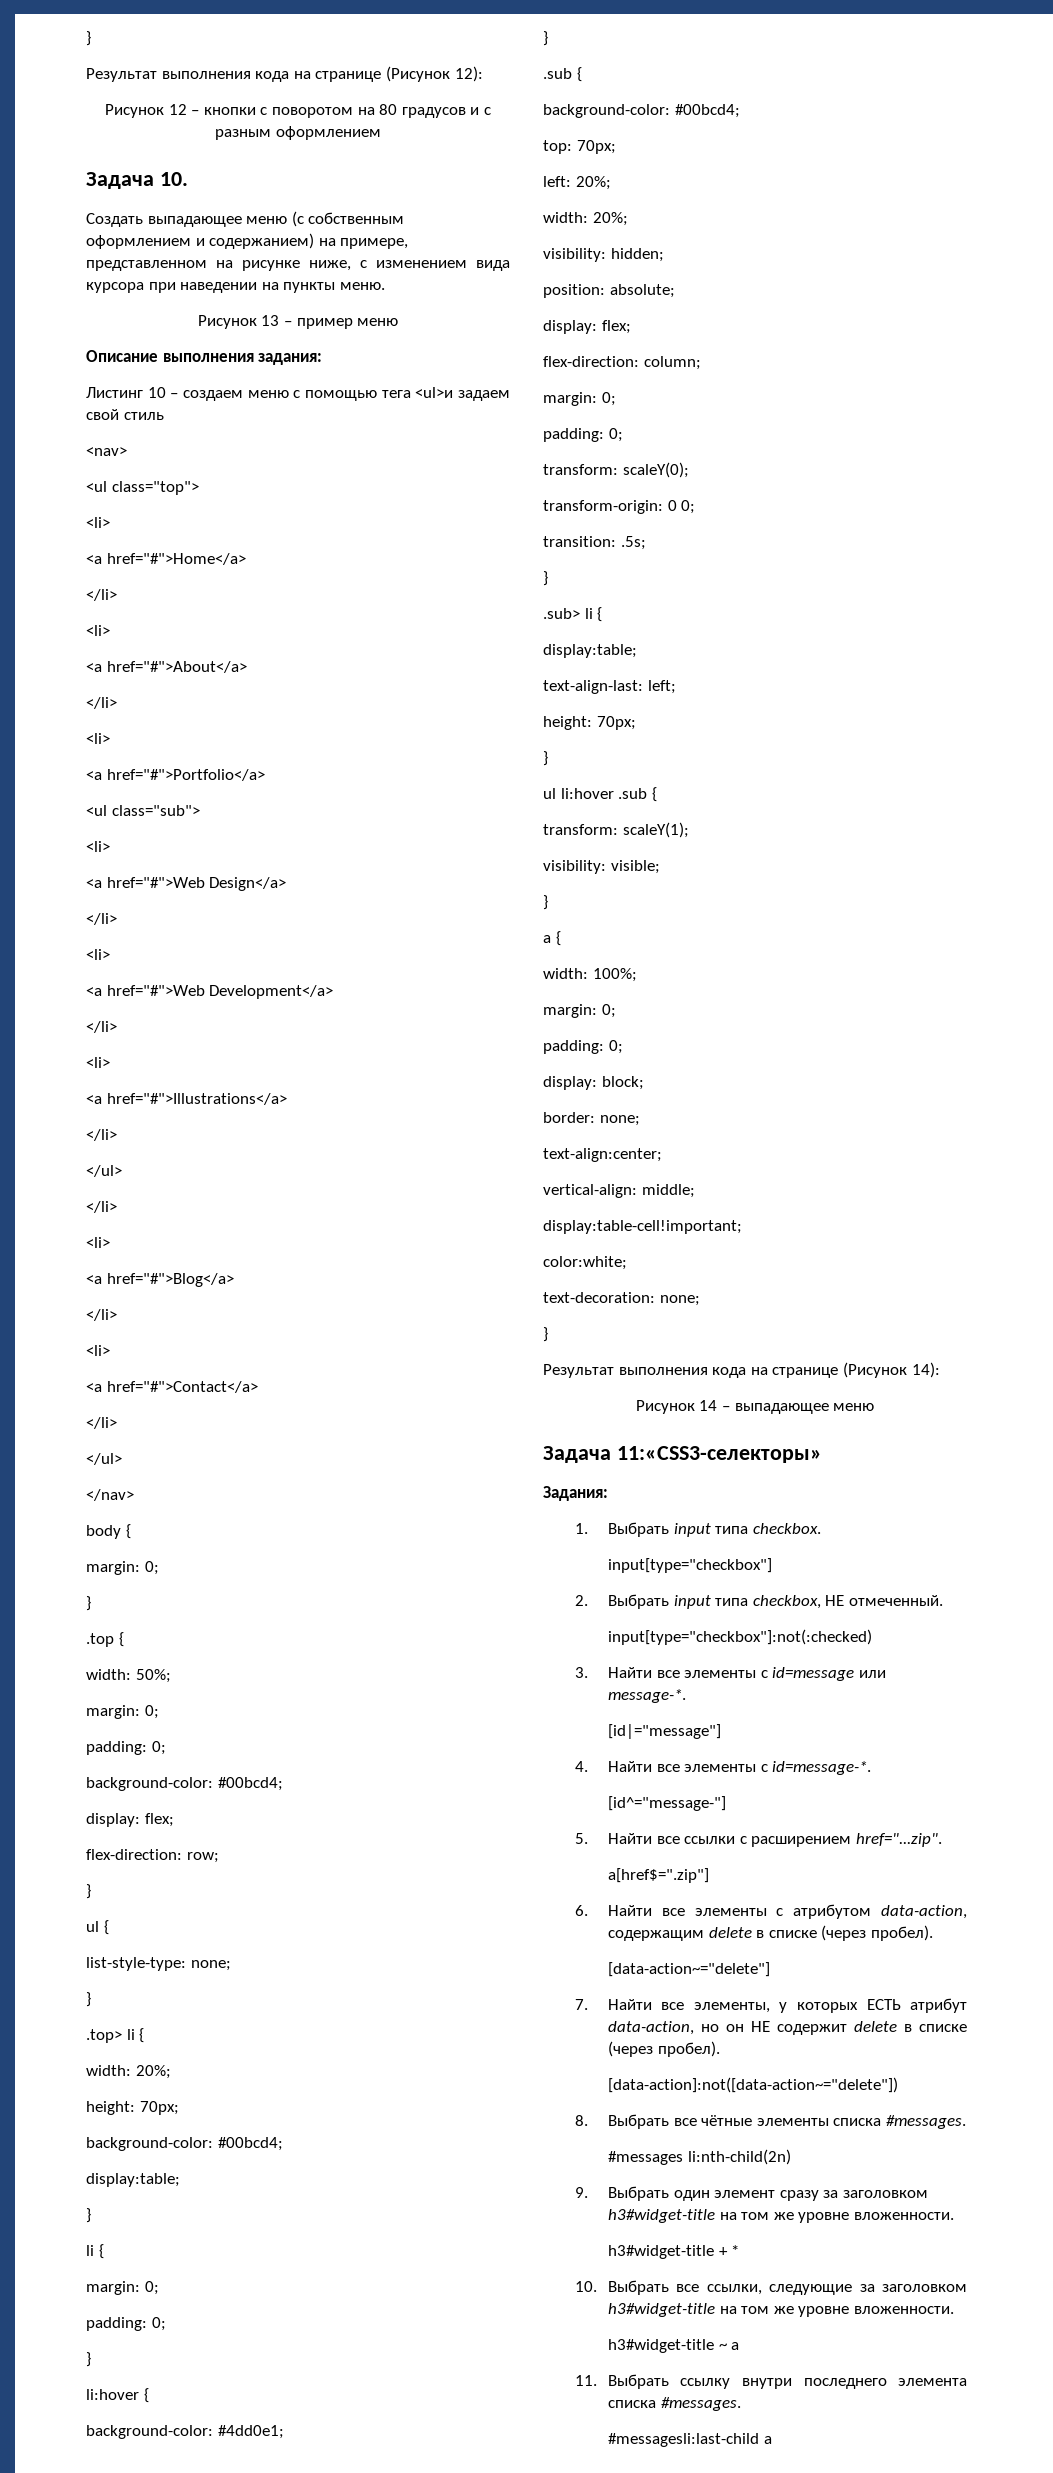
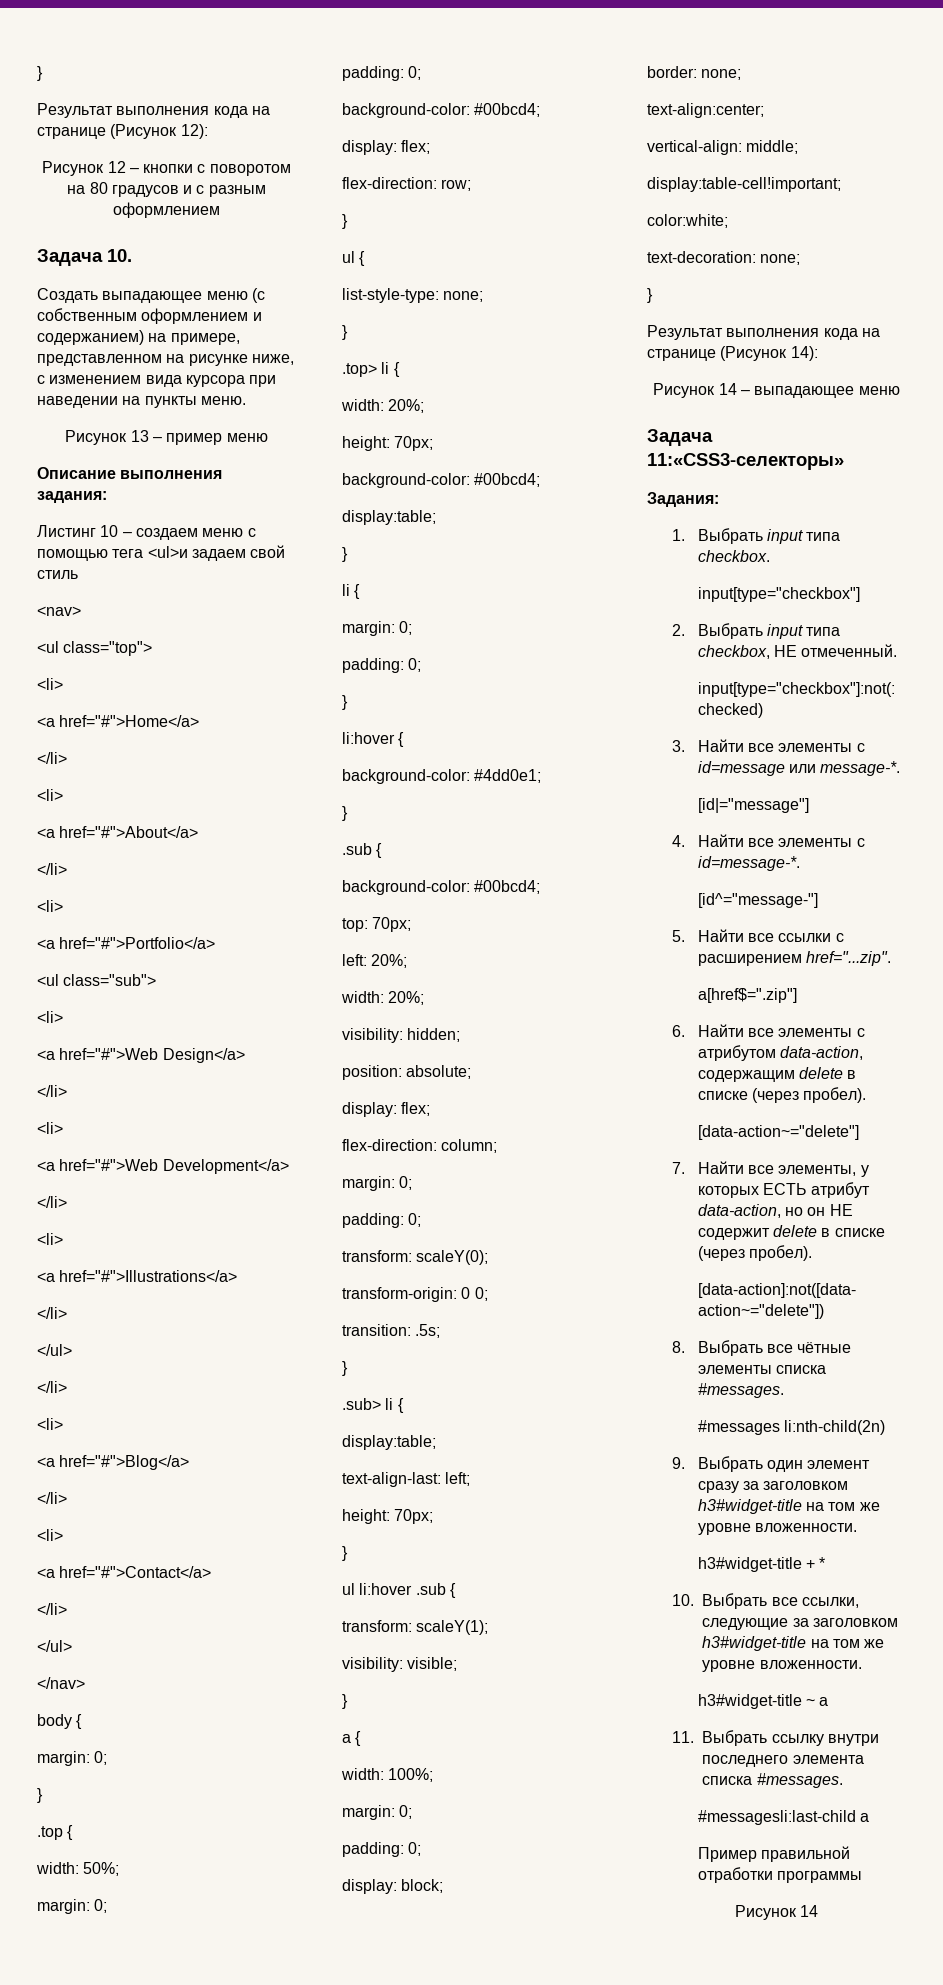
+ Пример правильной отработки программы
+ Рисунок 14

